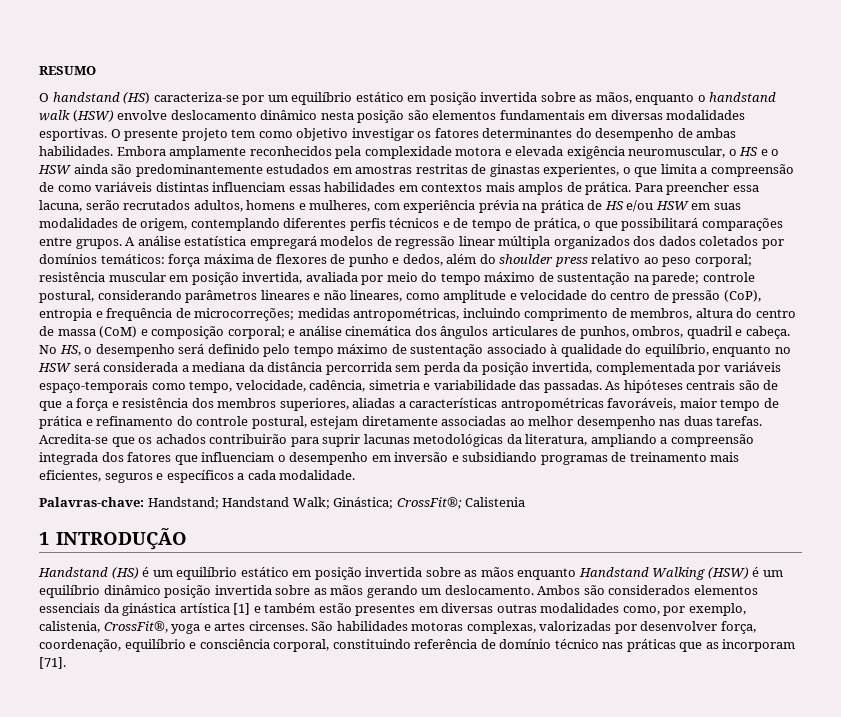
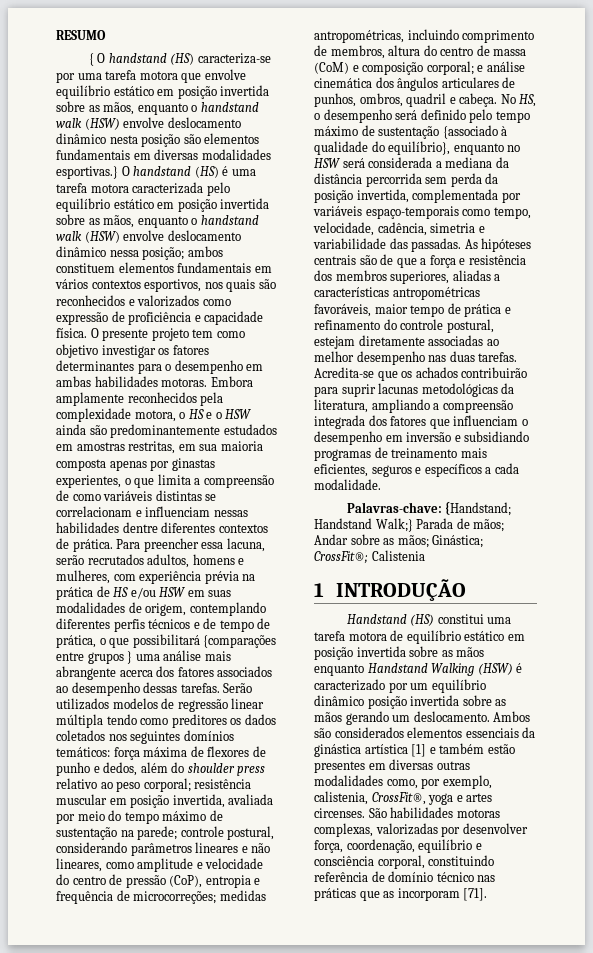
- O handstand (HS) caracteriza-se por um equilíbrio estático em posição invertida sobre as mãos, enquanto o handstand walk (HSW) envolve deslocamento dinâmico nesta posição são elementos fundamentais em diversas modalidades esportivas.
+ { O handstand (HS) caracteriza-se por uma tarefa motora que envolve equilíbrio estático em posição invertida sobre as mãos, enquanto o handstand walk (HSW) envolve deslocamento dinâmico nesta posição são elementos fundamentais em diversas modalidades esportivas.} O handstand (HS) é uma tarefa motora caracterizada pelo equilíbrio estático em posição invertida sobre as mãos, enquanto o handstand walk (HSW) envolve deslocamento dinâmico nessa posição; ambos constituem elementos fundamentais em vários contextos esportivos, nos quais são reconhecidos e valorizados como expressão de proficiência e capacidade física.
- O presente projeto tem como objetivo investigar os fatores determinantes do desempenho de ambas habilidades.
+ O presente projeto tem como objetivo investigar os fatores determinantes para o desempenho em ambas habilidades motoras.
- Embora amplamente reconhecidos pela complexidade motora e elevada exigência neuromuscular, o HS e o HSW ainda são predominantemente estudados em amostras restritas de ginastas experientes, o que limita a compreensão de como variáveis distintas influenciam essas habilidades em contextos mais amplos de prática.
+ Embora amplamente reconhecidos pela complexidade motora, o HS e o HSW ainda são predominantemente estudados em amostras restritas, em sua maioria composta apenas por ginastas experientes, o que limita a compreensão de como variáveis distintas se correlacionam e influenciam nessas habilidades dentre diferentes contextos de prática.
- Para preencher essa lacuna, serão recrutados adultos, homens e mulheres, com experiência prévia na prática de HS e/ou HSW em suas modalidades de origem, contemplando diferentes perfis técnicos e de tempo de prática, o que possibilitará comparações entre grupos. A análise estatística empregará modelos de regressão linear múltipla organizados dos dados coletados por domínios temáticos:
+ Para preencher essa lacuna, serão recrutados adultos, homens e mulheres, com experiência prévia na prática de HS e/ou HSW em suas modalidades de origem, contemplando diferentes perfis técnicos e de tempo de prática, o que possibilitará {comparações entre grupos } uma análise mais abrangente acerca dos fatores associados ao desempenho dessas tarefas. Serão utilizados modelos de regressão linear múltipla tendo como preditores os dados coletados nos seguintes domínios temáticos:
- No HS, o desempenho será definido pelo tempo máximo de sustentação associado à qualidade do equilíbrio, enquanto no HSW será considerada a mediana da distância percorrida sem perda da posição invertida, complementada por variáveis espaço-temporais como tempo, velocidade, cadência, simetria e variabilidade das passadas.
+ No HS, o desempenho será definido pelo tempo máximo de sustentação {associado à qualidade do equilíbrio}, enquanto no HSW será considerada a mediana da distância percorrida sem perda da posição invertida, complementada por variáveis espaço-temporais como tempo, velocidade, cadência, simetria e variabilidade das passadas.
- Palavras-chave: Handstand; Handstand Walk; Ginástica; CrossFit®; Calistenia
+ Palavras-chave: {Handstand; Handstand Walk;} Parada de mãos; Andar sobre as mãos; Ginástica; CrossFit®; Calistenia
- Handstand (HS) é um equilíbrio estático em posição invertida sobre as mãos enquanto Handstand Walking (HSW) é um equilíbrio dinâmico posição invertida sobre as mãos gerando um deslocamento.
+ Handstand (HS) constitui uma tarefa motora de equilíbrio estático em posição invertida sobre as mãos enquanto Handstand Walking (HSW) é caracterizado por um equilíbrio dinâmico posição invertida sobre as mãos gerando um deslocamento.

